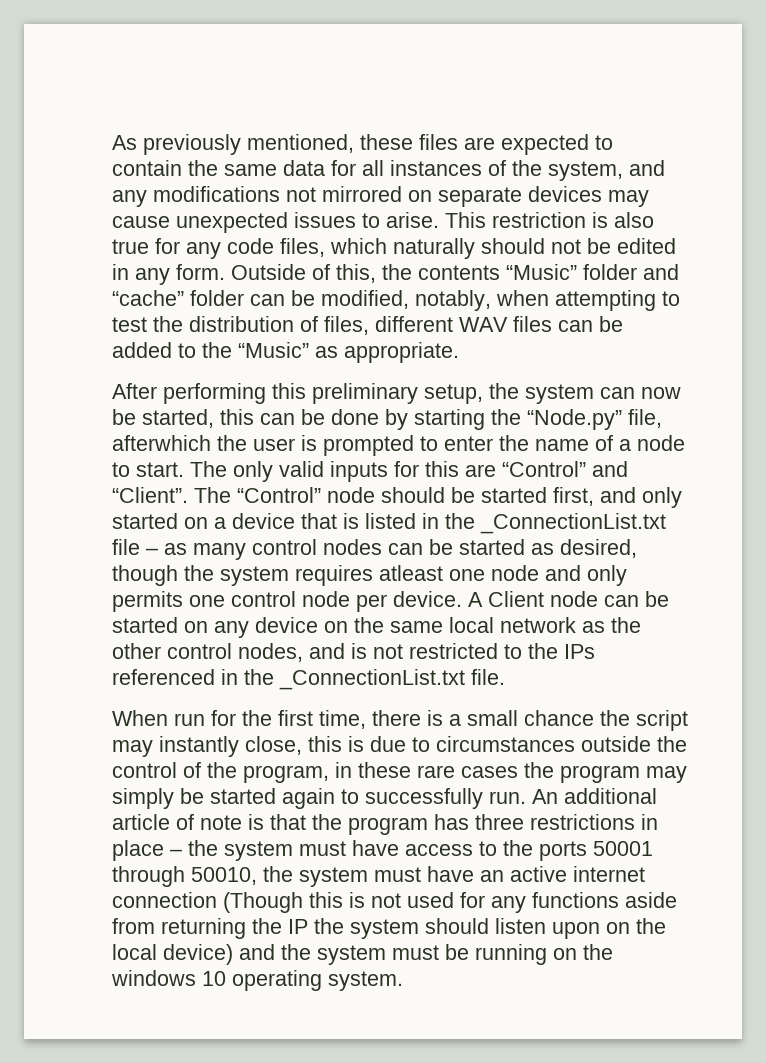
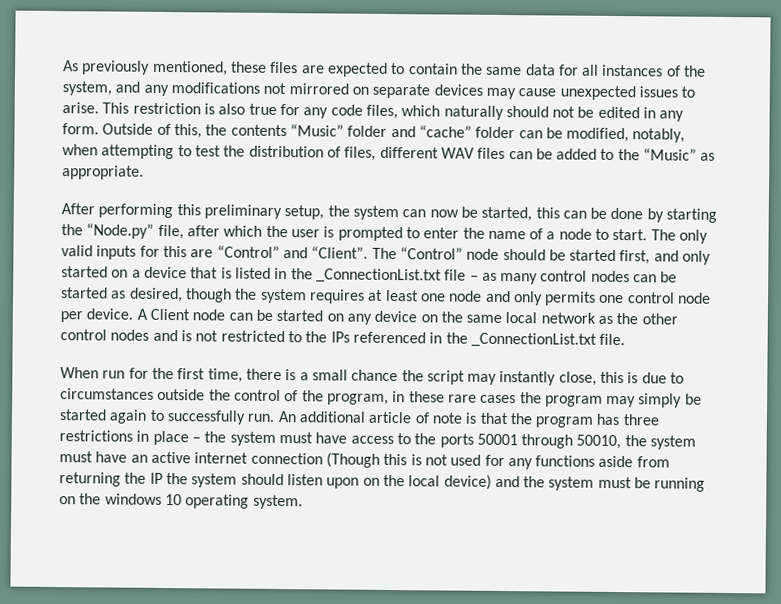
- After performing this preliminary setup, the system can now be started, this can be done by starting the “Node.py” file, afterwhich the user is prompted to enter the name of a node to start.
+ After performing this preliminary setup, the system can now be started, this can be done by starting the “Node.py” file, after which the user is prompted to enter the name of a node to start.
- The “Control” node should be started first, and only started on a device that is listed in the _ConnectionList.txt file – as many control nodes can be started as desired, though the system requires atleast one node and only permits one control node per device.
+ The “Control” node should be started first, and only started on a device that is listed in the _ConnectionList.txt file – as many control nodes can be started as desired, though the system requires at least one node and only permits one control node per device.
- A Client node can be started on any device on the same local network as the other control nodes, and is not restricted to the IPs referenced in the _ConnectionList.txt file.
+ A Client node can be started on any device on the same local network as the other control nodes and is not restricted to the IPs referenced in the _ConnectionList.txt file.

